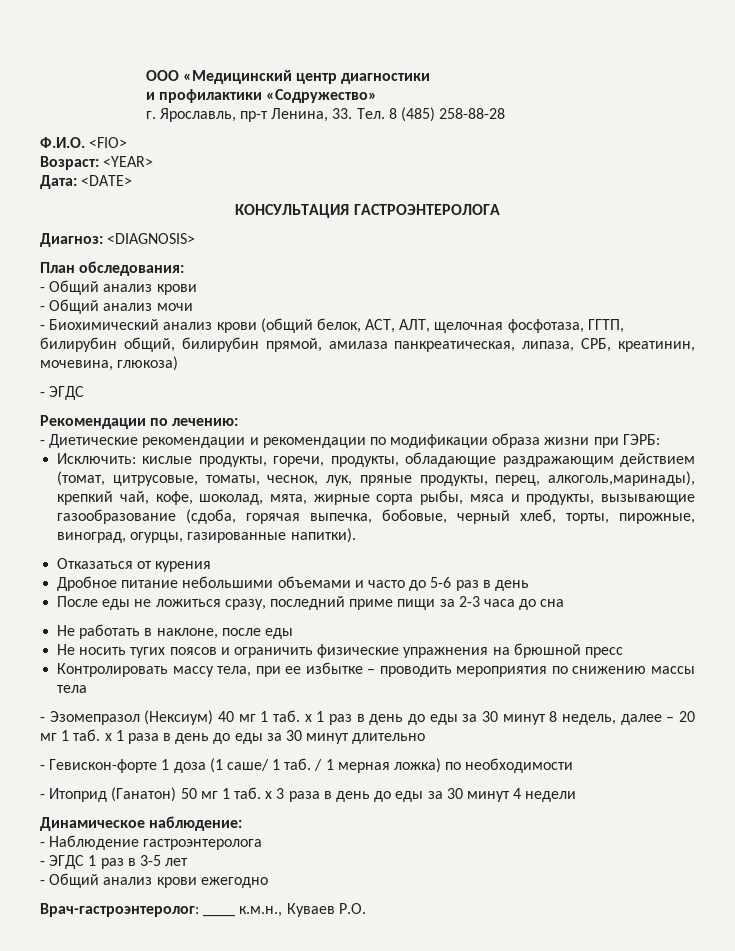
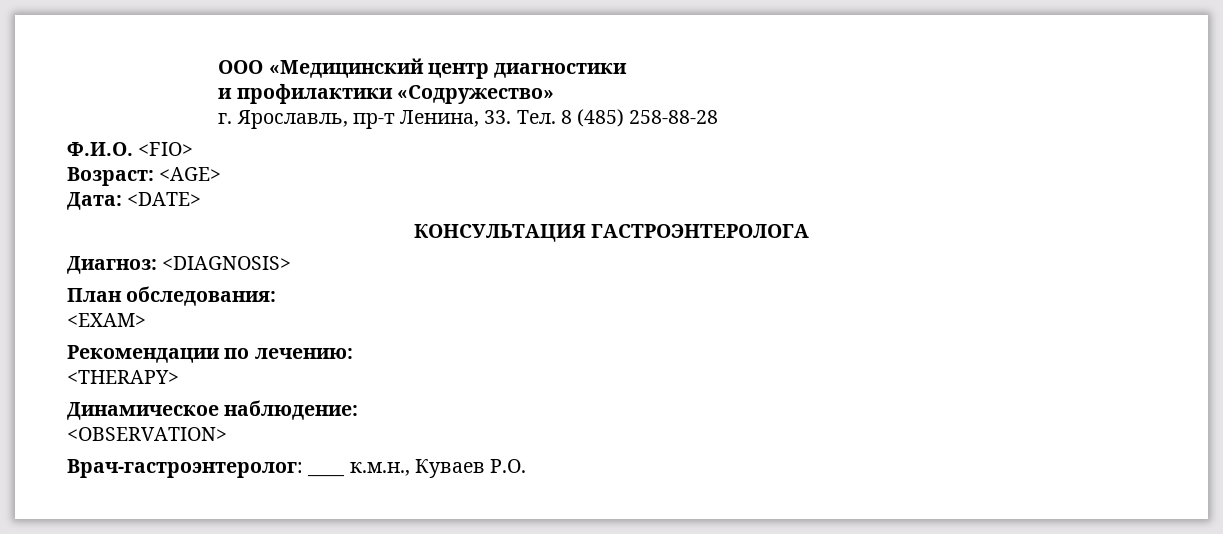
- Возраст: <YEAR>
+ Возраст: <AGE>
  План обследования:
- - Общий анализ крови
- - Общий анализ мочи
- - Биохимический анализ крови (общий белок, АСТ, АЛТ, щелочная фосфотаза, ГГТП, билирубин общий, билирубин прямой, амилаза панкреатическая, липаза, СРБ, креатинин, мочевина, глюкоза)
- - ЭГДС
+ <EXAM>
  Рекомендации по лечению:
- - Диетические рекомендации и рекомендации по модификации образа жизни при ГЭРБ:
- Исключить: кислые продукты, горечи, продукты, обладающие раздражающим действием (томат, цитрусовые, томаты, чеснок, лук, пряные продукты, перец, алкоголь,маринады), крепкий чай, кофе, шоколад, мята, жирные сорта рыбы, мяса и продукты, вызывающие газообразование (сдоба, горячая выпечка, бобовые, черный хлеб, торты, пирожные, виноград, огурцы, газированные напитки).
- Отказаться от курения
- Дробное питание небольшими объемами и часто до 5-6 раз в день
- После еды не ложиться сразу, последний приме пищи за 2-3 часа до сна
- Не работать в наклоне, после еды
- Не носить тугих поясов и ограничить физические упражнения на брюшной пресс
- Контролировать массу тела, при ее избытке – проводить мероприятия по снижению массы тела
- - Эзомепразол (Нексиум) 40 мг 1 таб. х 1 раз в день до еды за 30 минут 8 недель, далее – 20 мг 1 таб. х 1 раза в день до еды за 30 минут длительно
- - Гевискон-форте 1 доза (1 саше/ 1 таб. / 1 мерная ложка) по необходимости
- - Итоприд (Ганатон) 50 мг 1 таб. х 3 раза в день до еды за 30 минут 4 недели
+ <THERAPY>
  Динамическое наблюдение:
- - Наблюдение гастроэнтеролога
- - ЭГДС 1 раз в 3-5 лет
- - Общий анализ крови ежегодно
+ <OBSERVATION>

